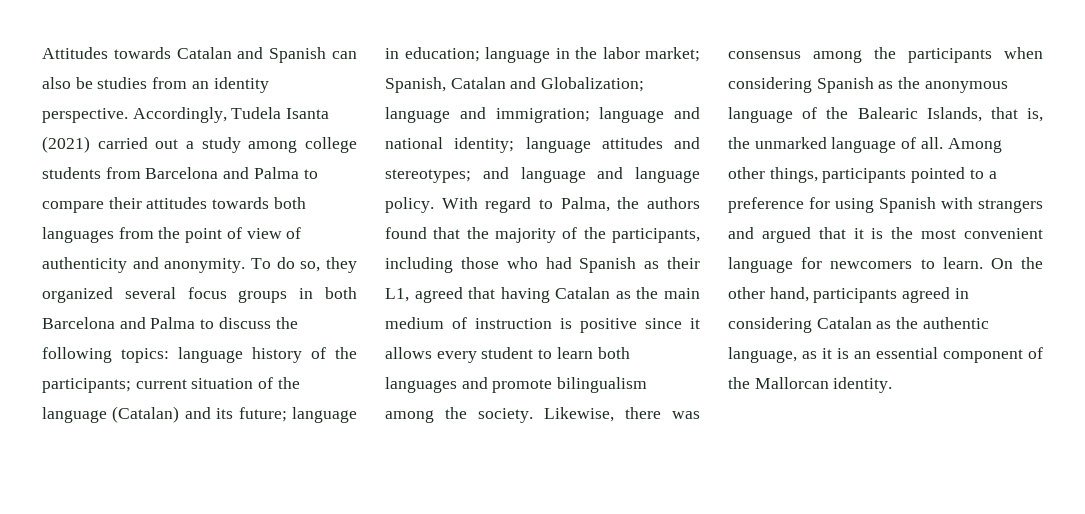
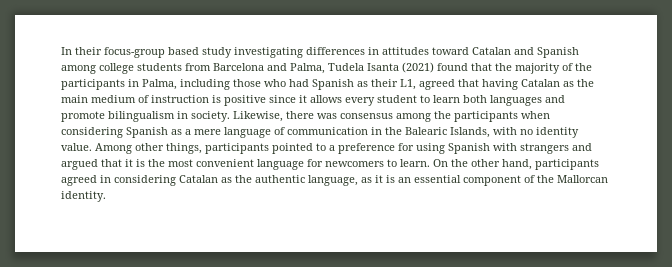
- Attitudes towards Catalan and Spanish can also be studies from an identity perspective. Accordingly, Tudela Isanta (2021) carried out a study among college students from Barcelona and Palma to compare their attitudes towards both languages from the point of view of authenticity and anonymity. To do so, they organized several focus groups in both Barcelona and Palma to discuss the following topics: language history of the participants; current situation of the language (Catalan) and its future; language in education; language in the labor market; Spanish, Catalan and Globalization; language and immigration; language and national identity; language attitudes and stereotypes; and language and language policy. With regard to Palma, the authors found that the majority of the participants, including those who had Spanish as their L1, agreed that having Catalan as the main medium of instruction is positive since it allows every student to learn both languages and promote bilingualism among the society.
+ In their focus-group based study investigating differences in attitudes toward Catalan and Spanish among college students from Barcelona and Palma, Tudela Isanta (2021) found that the majority of the participants in Palma, including those who had Spanish as their L1, agreed that having Catalan as the main medium of instruction is positive since it allows every student to learn both languages and promote bilingualism in society.
- Likewise, there was consensus among the participants when considering Spanish as the anonymous language of the Balearic Islands, that is, the unmarked language of all.
+ Likewise, there was consensus among the participants when considering Spanish as a mere language of communication in the Balearic Islands, with no identity value.

